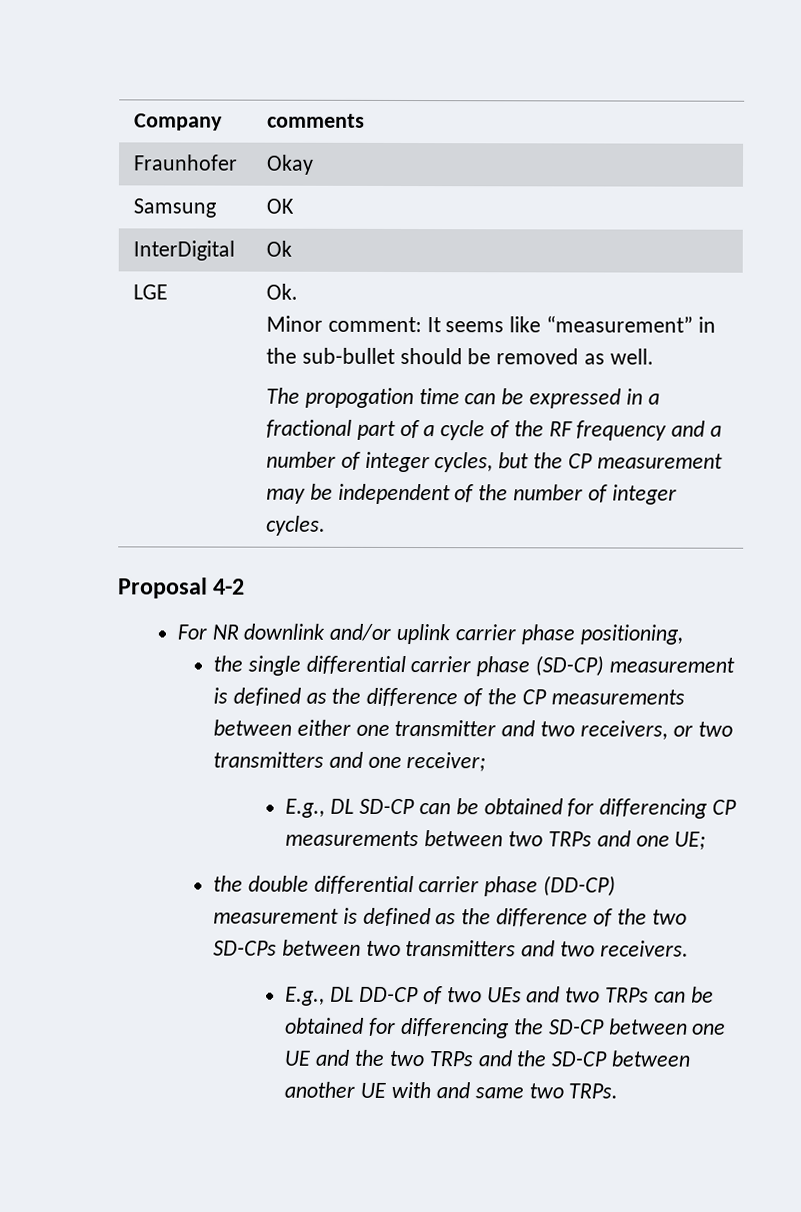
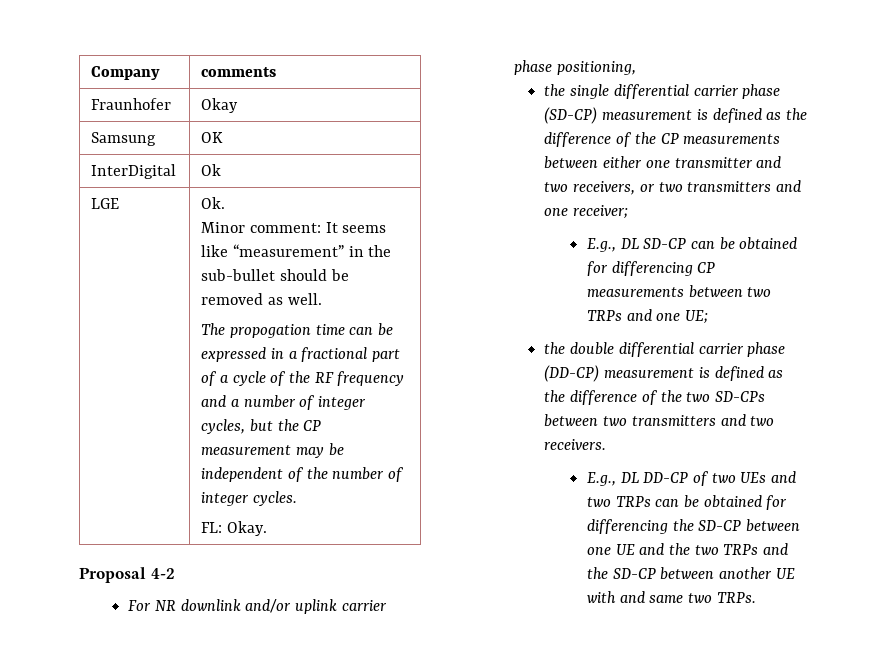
+ FL: Okay.

